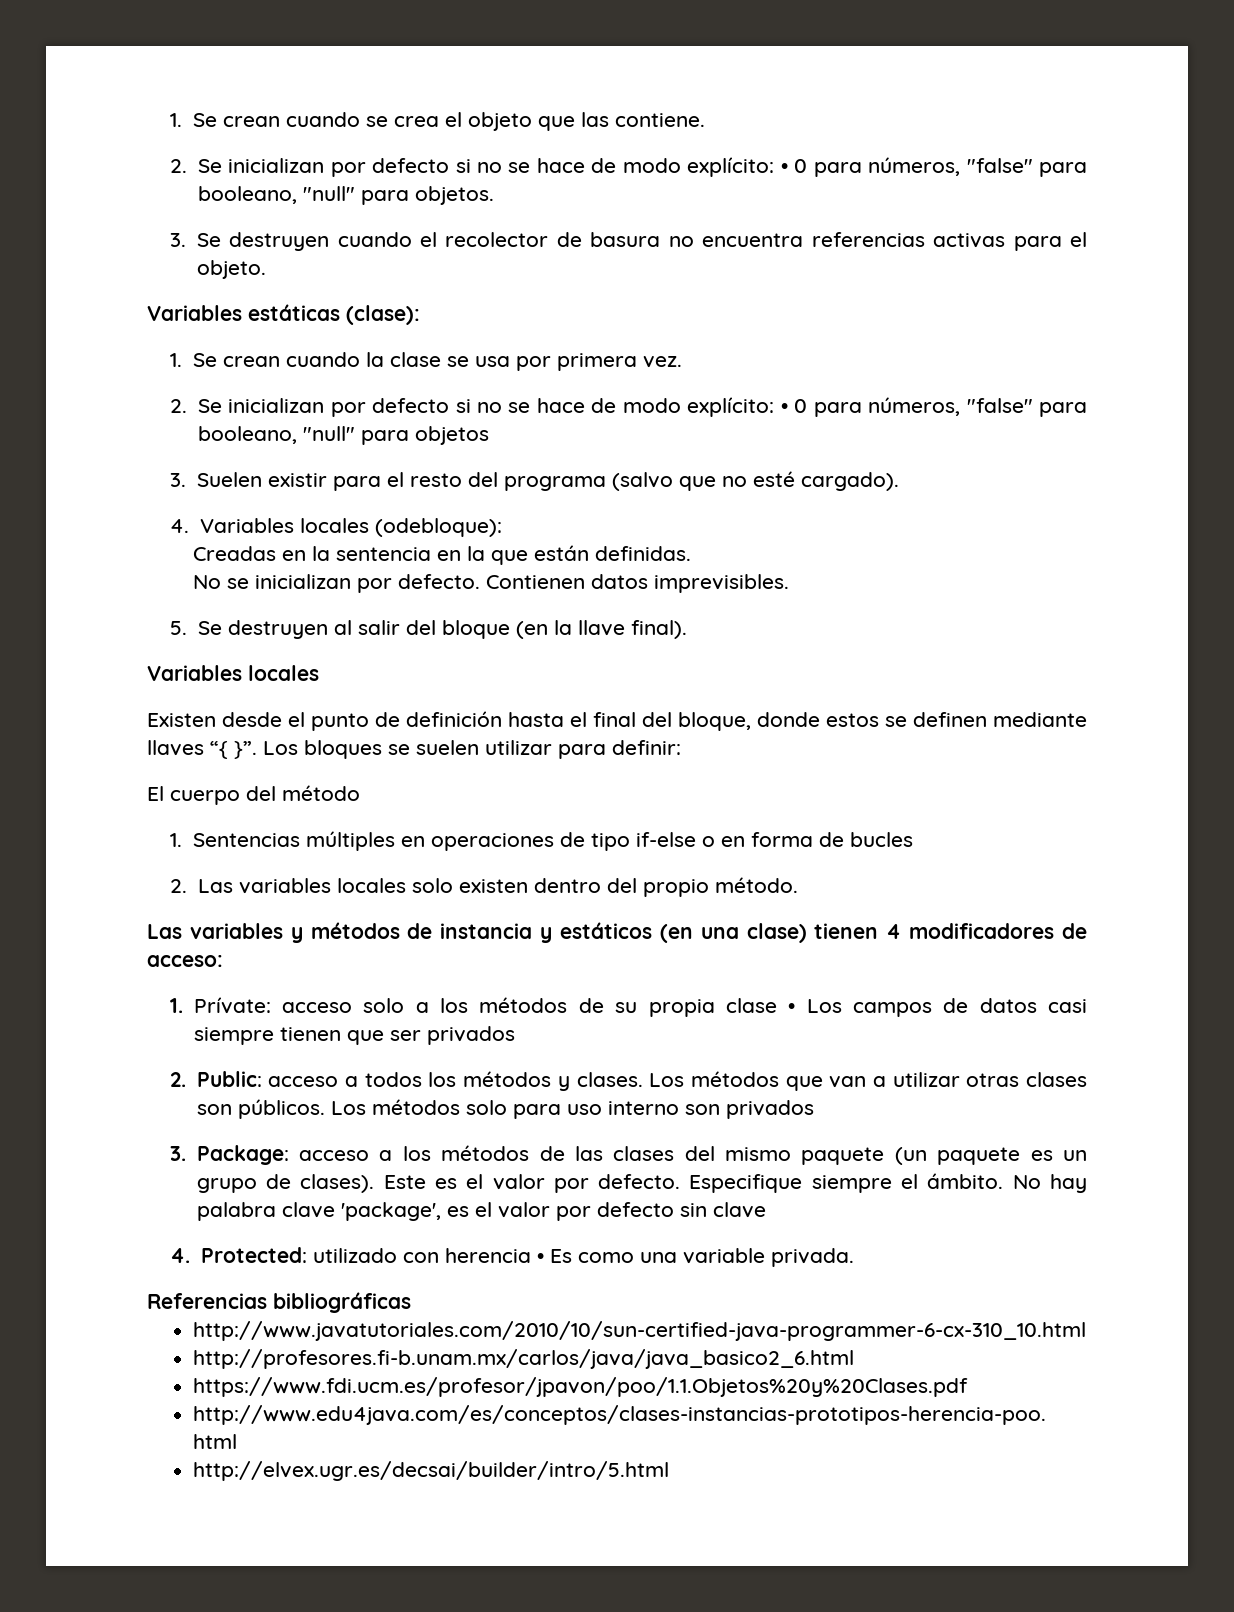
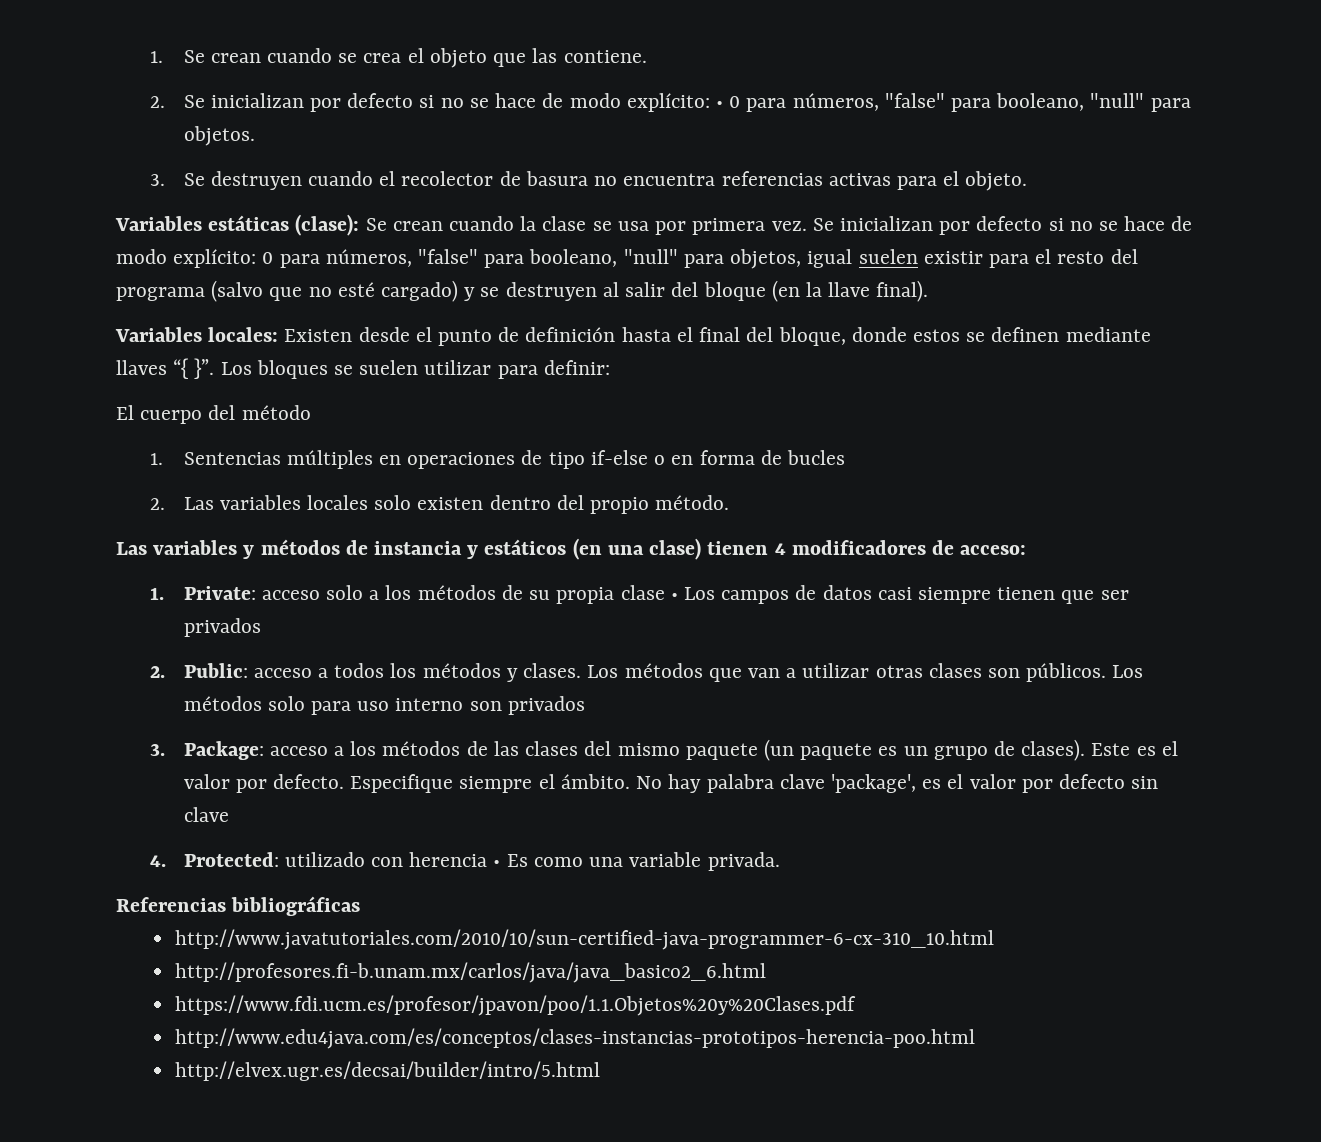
- Variables estáticas (clase):
- 1. Se crean cuando la clase se usa por primera vez.
- 2. Se inicializan por defecto si no se hace de modo explícito: • 0 para números, "false" para booleano, "null" para objetos
- 3. Suelen existir para el resto del programa (salvo que no esté cargado).
- 4. Variables locales (odebloque):
- Creadas en la sentencia en la que están definidas.
- No se inicializan por defecto. Contienen datos imprevisibles.
- 5. Se destruyen al salir del bloque (en la llave final).
- Variables locales
- Existen desde el punto de definición hasta el final del bloque, donde estos se definen mediante llaves “{ }”.
+ Variables estáticas (clase): Se crean cuando la clase se usa por primera vez. Se inicializan por defecto si no se hace de modo explícito: 0 para números, "false" para booleano, "null" para objetos, igual suelen existir para el resto del programa (salvo que no esté cargado) y se destruyen al salir del bloque (en la llave final).
+ Variables locales: Existen desde el punto de definición hasta el final del bloque, donde estos se definen mediante llaves “{ }”.
- 1. Prívate: acceso solo a los métodos de su propia clase • Los campos de datos casi siempre tienen que ser privados
+ 1. Private: acceso solo a los métodos de su propia clase • Los campos de datos casi siempre tienen que ser privados

